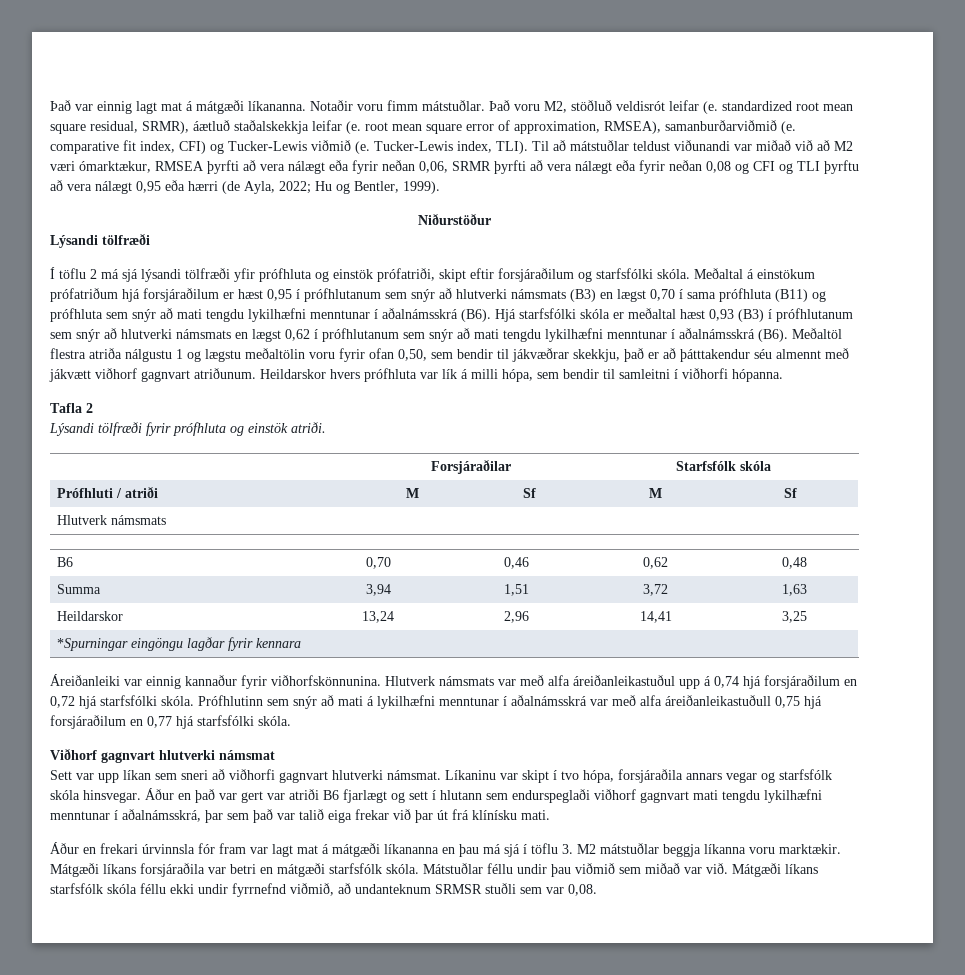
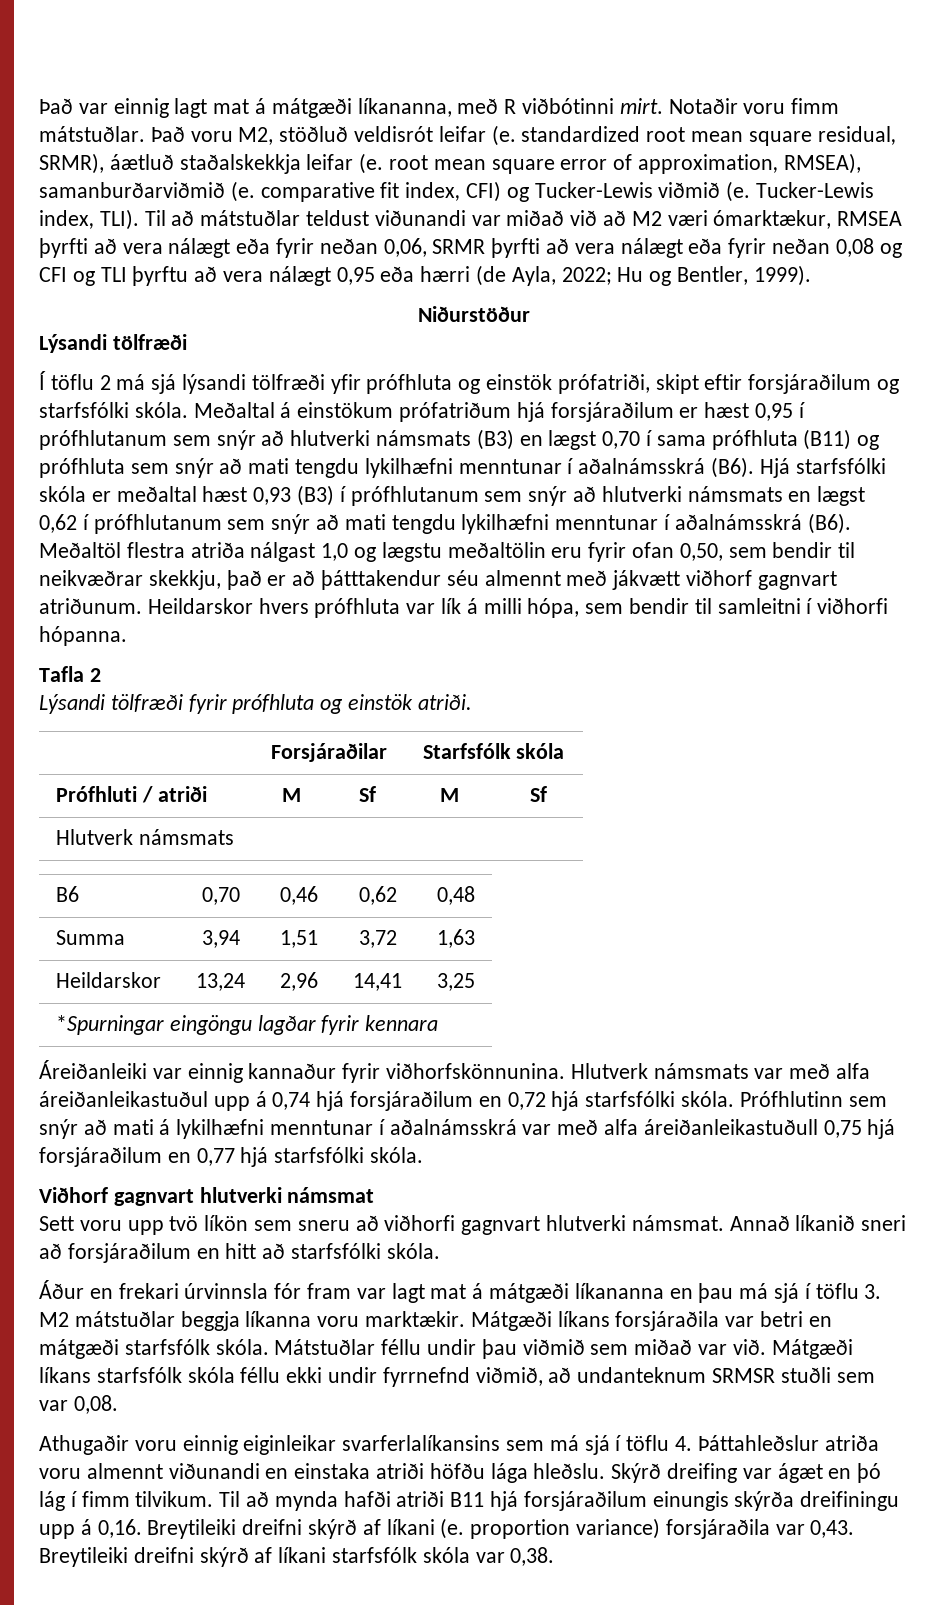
- Það var einnig lagt mat á mátgæði líkananna.
+ Það var einnig lagt mat á mátgæði líkananna, með R viðbótinni mirt.
- Meðaltal á einstökum prófatriðum hjá forsjáraðilum er hæst 0,95 í prófhlutanum sem snýr að hlutverki námsmats (B3) en lægst 0,70 í sama prófhluta (B11) og prófhluta sem snýr að mati tengdu lykilhæfni menntunar í aðalnámsskrá (B6). Hjá starfsfólki skóla er meðaltal hæst 0,93 (B3) í prófhlutanum sem snýr að hlutverki námsmats en lægst 0,62 í prófhlutanum sem snýr að mati tengdu lykilhæfni menntunar í aðalnámsskrá (B6). Meðaltöl flestra atriða nálgustu 1 og lægstu meðaltölin voru fyrir ofan 0,50, sem bendir til jákvæðrar skekkju, það er að þátttakendur séu almennt með jákvætt viðhorf gagnvart atriðunum.
+ Meðaltal á einstökum prófatriðum hjá forsjáraðilum er hæst 0,95 í prófhlutanum sem snýr að hlutverki námsmats (B3) en lægst 0,70 í sama prófhluta (B11) og prófhluta sem snýr að mati tengdu lykilhæfni menntunar í aðalnámsskrá (B6). Hjá starfsfólki skóla er meðaltal hæst 0,93 (B3) í prófhlutanum sem snýr að hlutverki námsmats en lægst 0,62 í prófhlutanum sem snýr að mati tengdu lykilhæfni menntunar í aðalnámsskrá (B6). Meðaltöl flestra atriða nálgast 1,0 og lægstu meðaltölin eru fyrir ofan 0,50, sem bendir til neikvæðrar skekkju, það er að þátttakendur séu almennt með jákvætt viðhorf gagnvart atriðunum.
- Sett var upp líkan sem sneri að viðhorfi gagnvart hlutverki námsmat.
+ Sett voru upp tvö líkön sem sneru að viðhorfi gagnvart hlutverki námsmat.
- Líkaninu var skipt í tvo hópa, forsjáraðila annars vegar og starfsfólk skóla hinsvegar. Áður en það var gert var atriði B6 fjarlægt og sett í hlutann sem endurspeglaði viðhorf gagnvart mati tengdu lykilhæfni menntunar í aðalnámsskrá, þar sem það var talið eiga frekar við þar út frá klínísku mati.
+ Annað líkanið sneri að forsjáraðilum en hitt að starfsfólki skóla.
+ Athugaðir voru einnig eiginleikar svarferlalíkansins sem má sjá í töflu 4. Þáttahleðslur atriða voru almennt viðunandi en einstaka atriði höfðu lága hleðslu. Skýrð dreifing var ágæt en þó lág í fimm tilvikum. Til að mynda hafði atriði B11 hjá forsjáraðilum einungis skýrða dreifiningu upp á 0,16. Breytileiki dreifni skýrð af líkani (e. proportion variance) forsjáraðila var 0,43. Breytileiki dreifni skýrð af líkani starfsfólk skóla var 0,38.

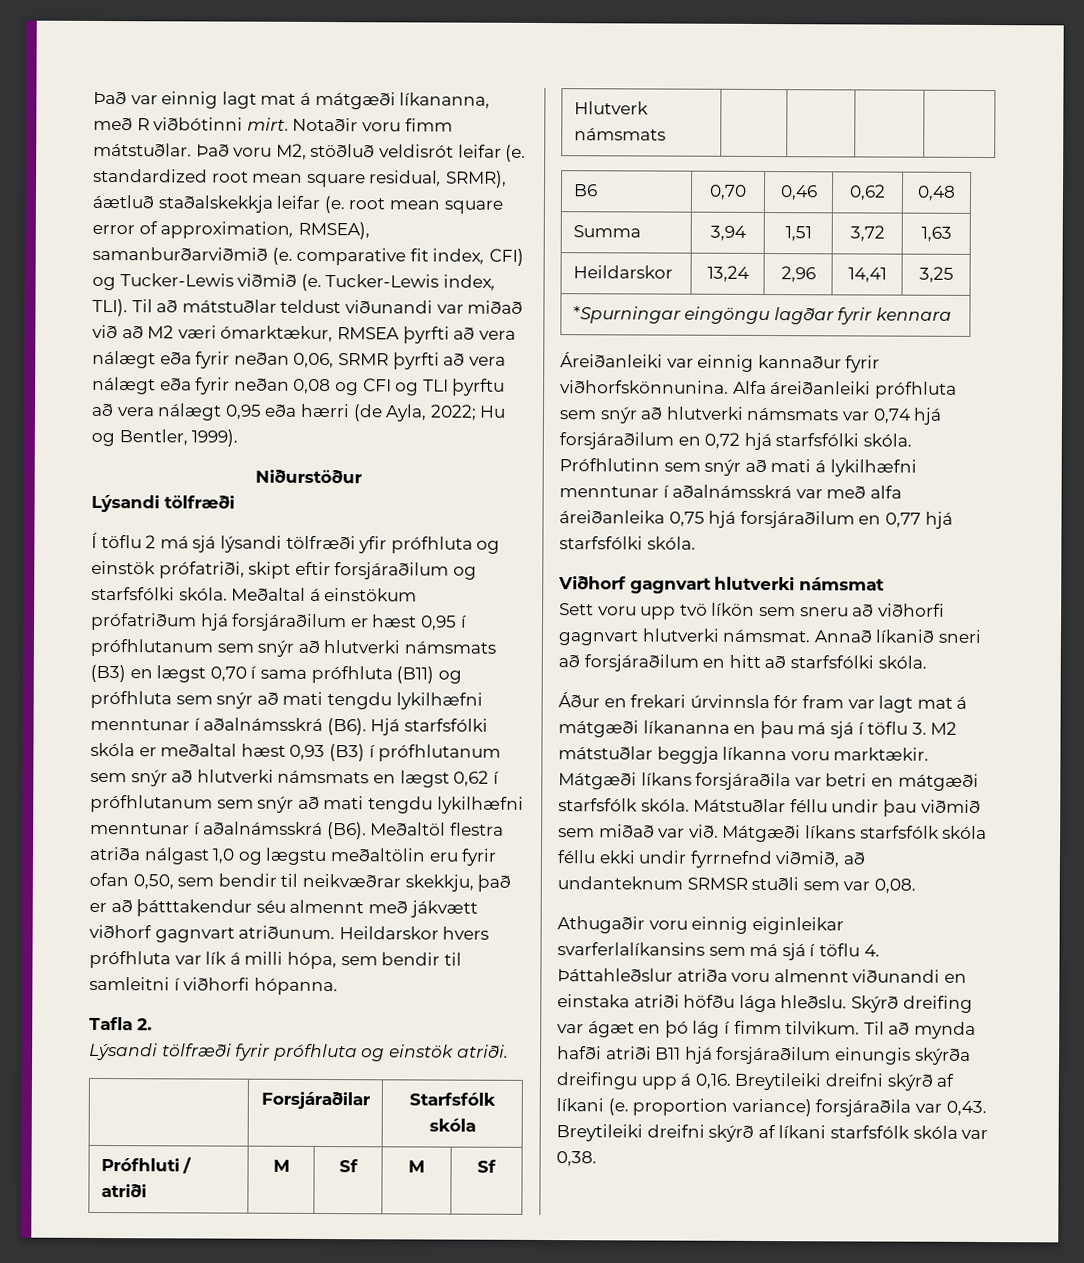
- Tafla 2
+ Tafla 2.
- Hlutverk námsmats var með alfa áreiðanleikastuðul upp á 0,74 hjá forsjáraðilum en 0,72 hjá starfsfólki skóla.
+ Alfa áreiðanleiki prófhluta sem snýr að hlutverki námsmats var 0,74 hjá forsjáraðilum en 0,72 hjá starfsfólki skóla.
- Prófhlutinn sem snýr að mati á lykilhæfni menntunar í aðalnámsskrá var með alfa áreiðanleikastuðull 0,75 hjá forsjáraðilum en 0,77 hjá starfsfólki skóla.
+ Prófhlutinn sem snýr að mati á lykilhæfni menntunar í aðalnámsskrá var með alfa áreiðanleika 0,75 hjá forsjáraðilum en 0,77 hjá starfsfólki skóla.
- Til að mynda hafði atriði B11 hjá forsjáraðilum einungis skýrða dreifiningu upp á 0,16.
+ Til að mynda hafði atriði B11 hjá forsjáraðilum einungis skýrða dreifingu upp á 0,16.

